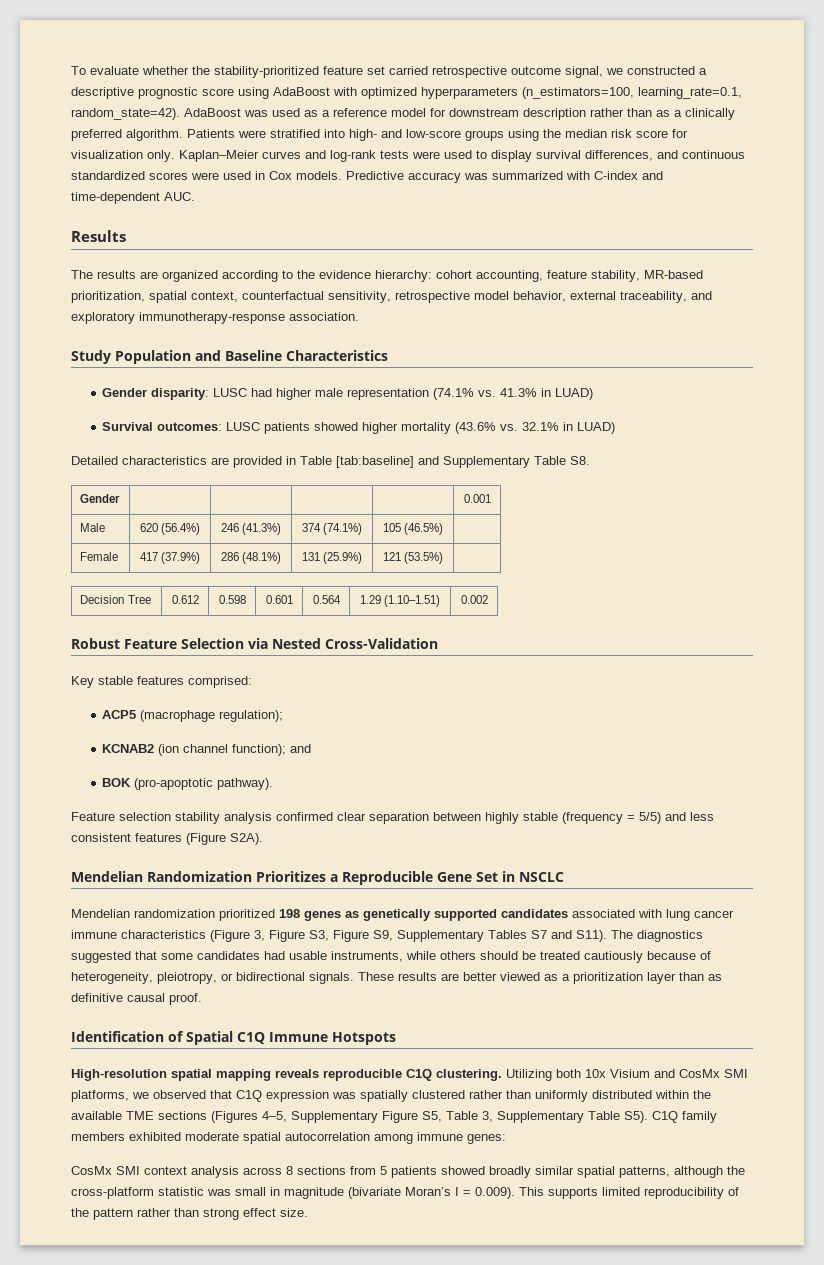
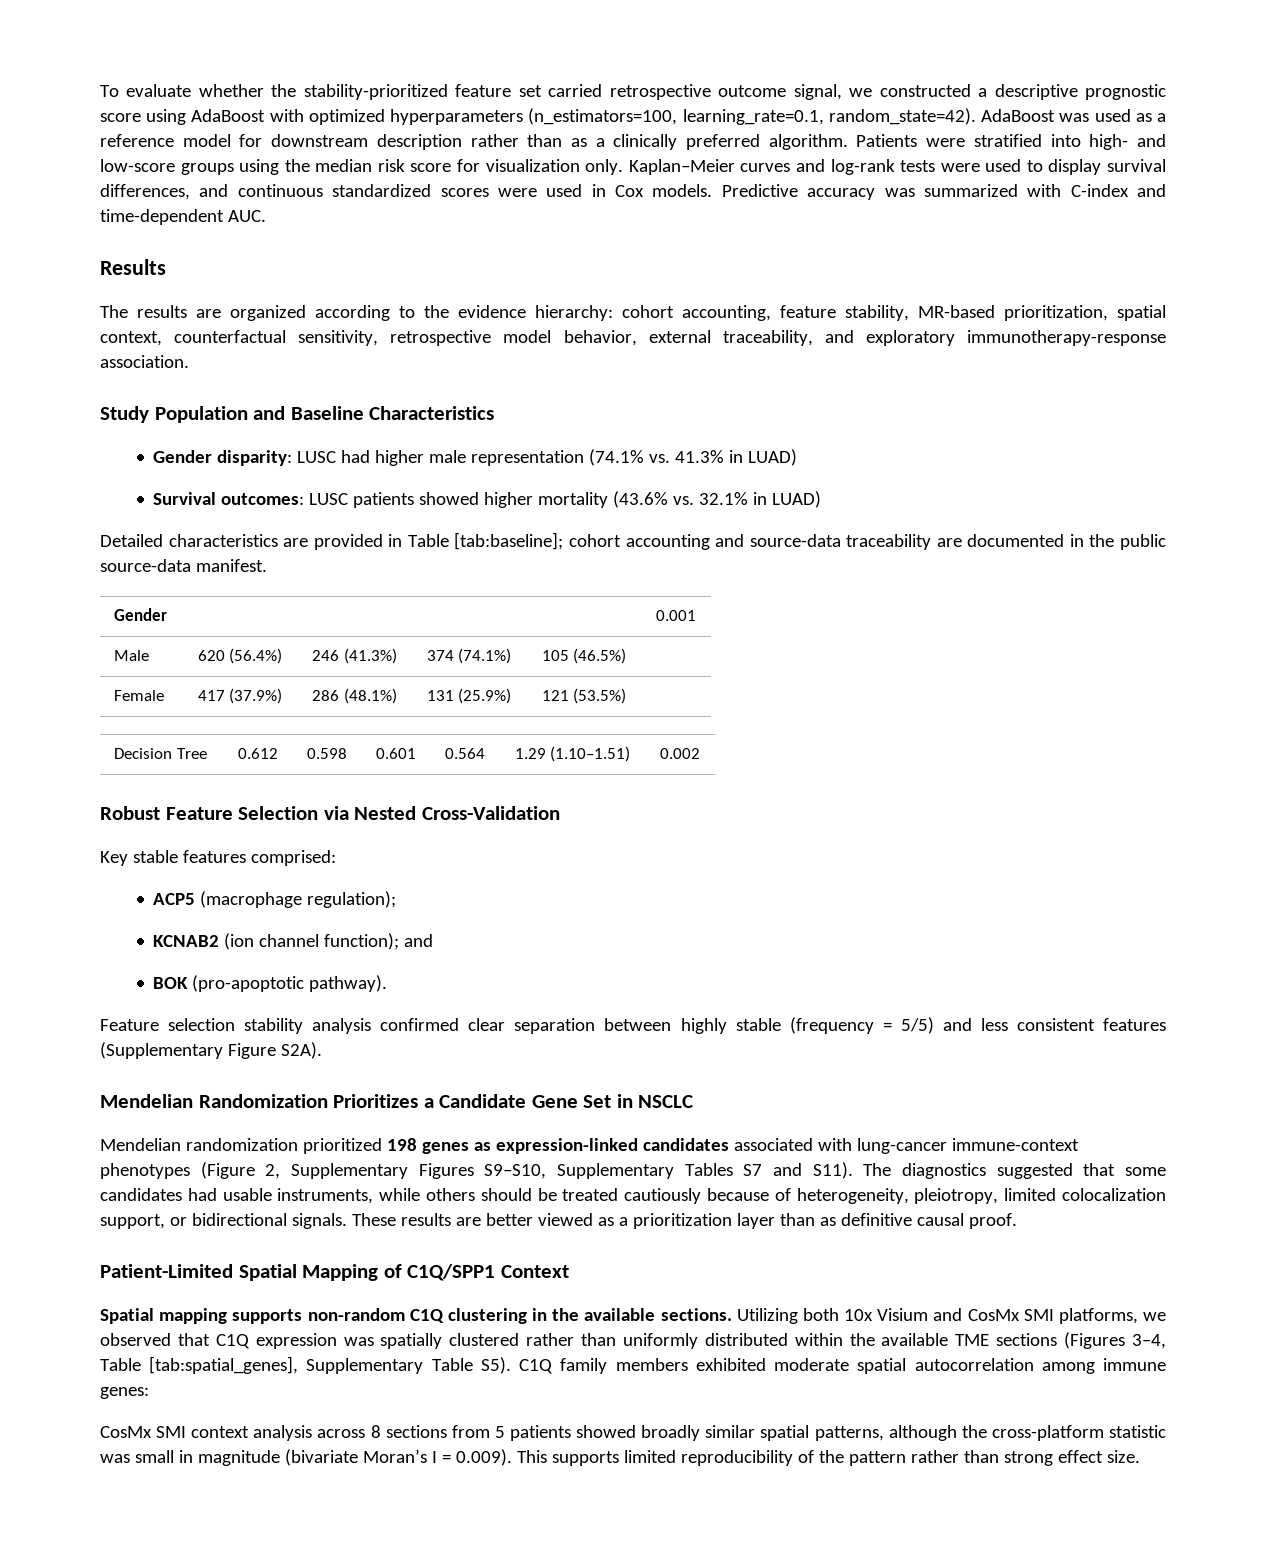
- Detailed characteristics are provided in Table [tab:baseline] and Supplementary Table S8.
+ Detailed characteristics are provided in Table [tab:baseline]; cohort accounting and source-data traceability are documented in the public source-data manifest.
- Feature selection stability analysis confirmed clear separation between highly stable (frequency = 5/5) and less consistent features (Figure S2A).
+ Feature selection stability analysis confirmed clear separation between highly stable (frequency = 5/5) and less consistent features (Supplementary Figure S2A).
- Mendelian Randomization Prioritizes a Reproducible Gene Set in NSCLC
+ Mendelian Randomization Prioritizes a Candidate Gene Set in NSCLC
- Mendelian randomization prioritized 198 genes as genetically supported candidates associated with lung cancer immune characteristics (Figure 3, Figure S3, Figure S9, Supplementary Tables S7 and S11).
+ Mendelian randomization prioritized 198 genes as expression-linked candidates associated with lung-cancer immune-context phenotypes (Figure 2, Supplementary Figures S9–S10, Supplementary Tables S7 and S11).
- The diagnostics suggested that some candidates had usable instruments, while others should be treated cautiously because of heterogeneity, pleiotropy, or bidirectional signals.
+ The diagnostics suggested that some candidates had usable instruments, while others should be treated cautiously because of heterogeneity, pleiotropy, limited colocalization support, or bidirectional signals.
- Identification of Spatial C1Q Immune Hotspots
- High-resolution spatial mapping reveals reproducible C1Q clustering.
+ Patient-Limited Spatial Mapping of C1Q/SPP1 Context
+ Spatial mapping supports non-random C1Q clustering in the available sections.
- Utilizing both 10x Visium and CosMx SMI platforms, we observed that C1Q expression was spatially clustered rather than uniformly distributed within the available TME sections (Figures 4–5, Supplementary Figure S5, Table 3, Supplementary Table S5). C1Q family members exhibited moderate spatial autocorrelation among immune genes:
+ Utilizing both 10x Visium and CosMx SMI platforms, we observed that C1Q expression was spatially clustered rather than uniformly distributed within the available TME sections (Figures 3–4, Table [tab:spatial_genes], Supplementary Table S5). C1Q family members exhibited moderate spatial autocorrelation among immune genes:

